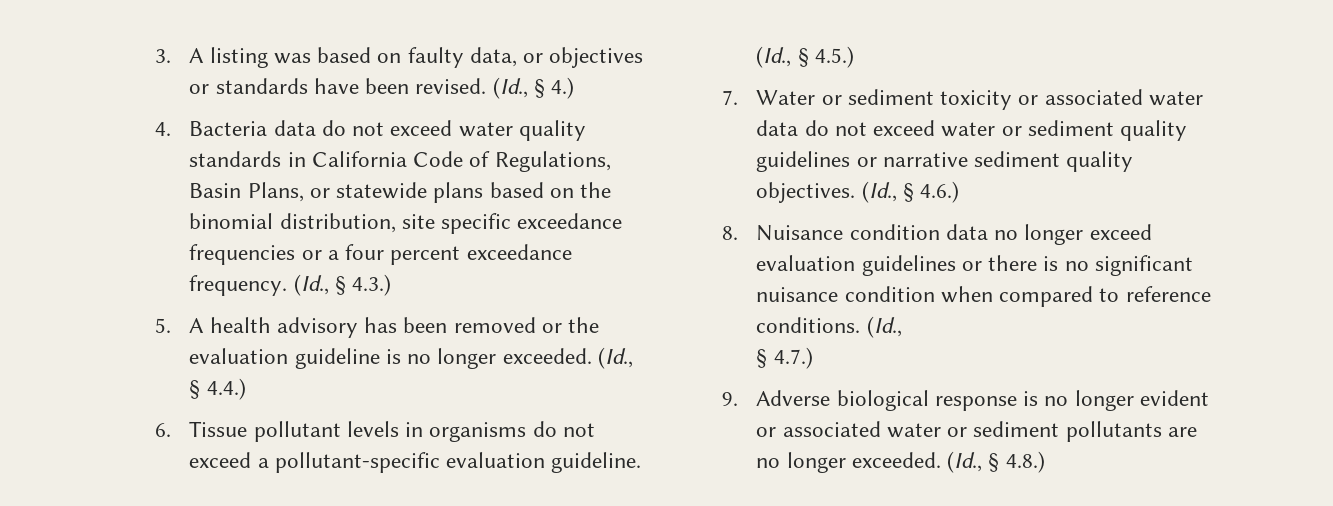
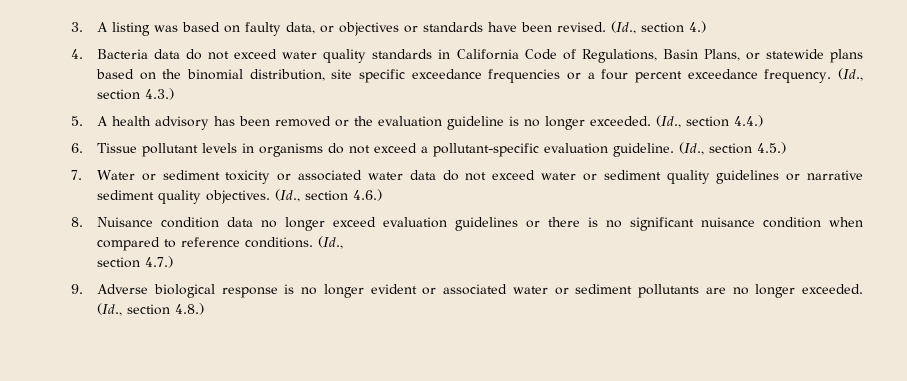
- (Id., § 4.)
+ (Id., section 4.)
- (Id., § 4.3.)
+ (Id., section 4.3.)
- (Id., § 4.4.)
+ (Id., section 4.4.)
- (Id., § 4.5.)
+ (Id., section 4.5.)
- (Id., § 4.6.)
+ (Id., section 4.6.)
- § 4.7.)
+ section 4.7.)
- (Id., § 4.8.)
+ (Id., section 4.8.)

